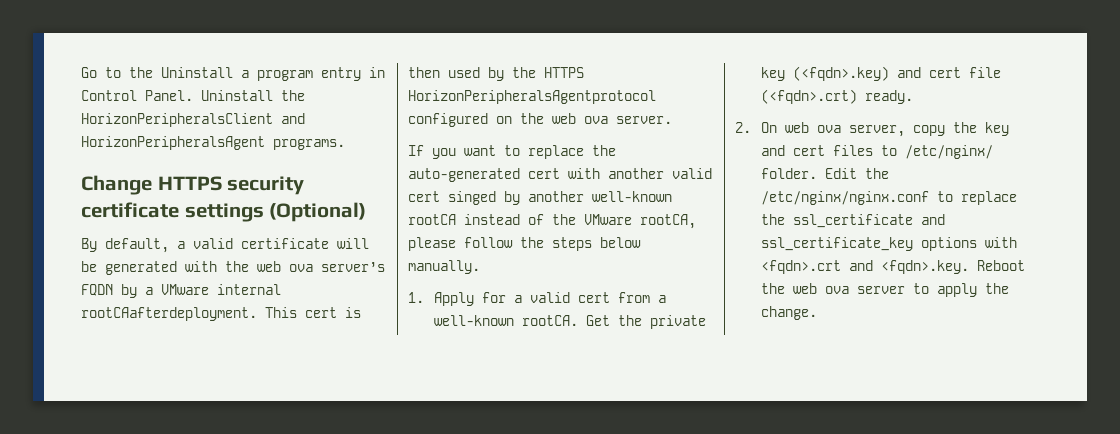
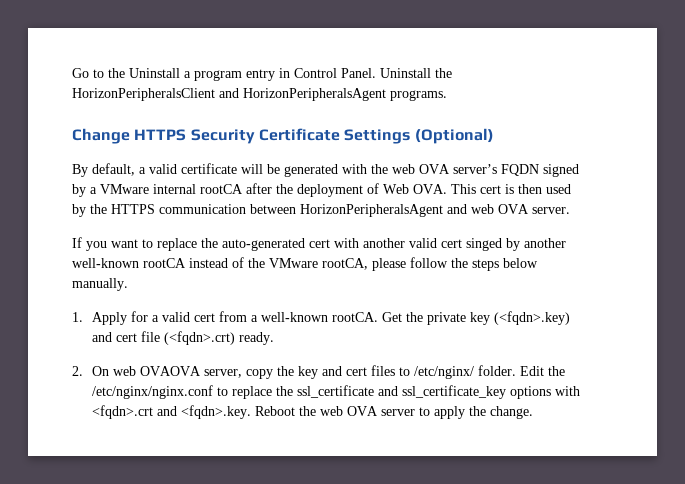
- Change HTTPS security certificate settings (Optional)
+ Change HTTPS Security Certificate Settings (Optional)
- By default, a valid certificate will be generated with the web ova server’s FQDN by a VMware internal rootCAafterdeployment. This cert is then used by the HTTPS HorizonPeripheralsAgentprotocol configured on the web ova server.
+ By default, a valid certificate will be generated with the web OVA server’s FQDN signed by a VMware internal rootCA after the deployment of Web OVA. This cert is then used by the HTTPS communication between HorizonPeripheralsAgent and web OVA server.
- 2. On web ova server, copy the key and cert files to /etc/nginx/ folder.
+ 2. On web OVAOVA server, copy the key and cert files to /etc/nginx/ folder.
- Edit the /etc/nginx/nginx.conf to replace the ssl_certificate and ssl_certificate_key options with <fqdn>.crt and <fqdn>.key. Reboot the web ova server to apply the change.
+ Edit the /etc/nginx/nginx.conf to replace the ssl_certificate and ssl_certificate_key options with <fqdn>.crt and <fqdn>.key. Reboot the web OVA server to apply the change.

